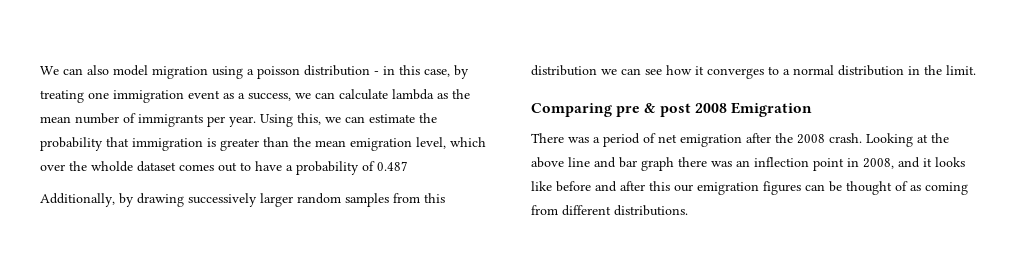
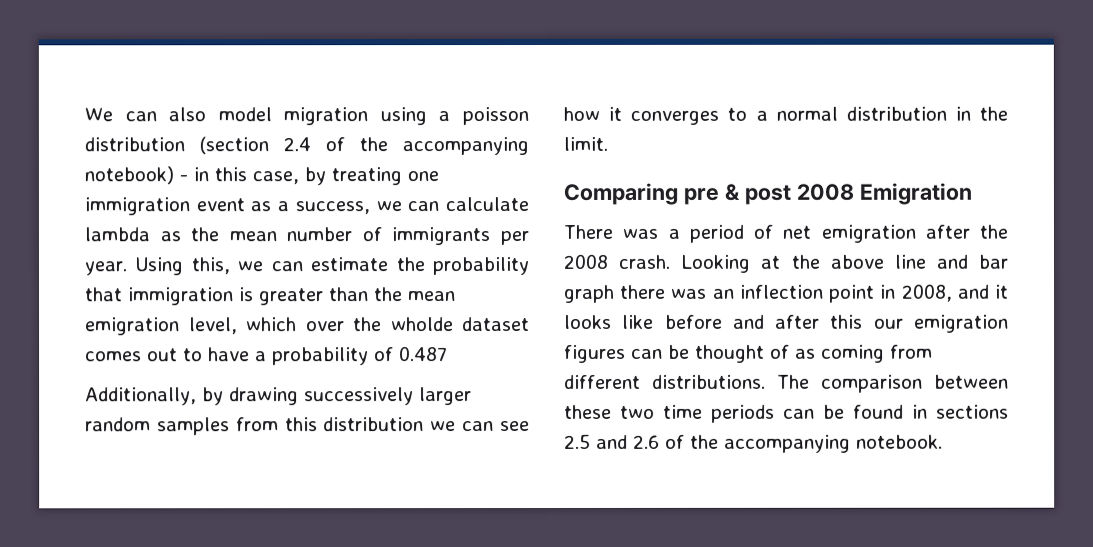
- We can also model migration using a poisson distribution - in this case, by treating one immigration event as a success, we can calculate lambda as the mean number of immigrants per year.
+ We can also model migration using a poisson distribution (section 2.4 of the accompanying notebook) - in this case, by treating one immigration event as a success, we can calculate lambda as the mean number of immigrants per year.
+ The comparison between these two time periods can be found in sections 2.5 and 2.6 of the accompanying notebook.

